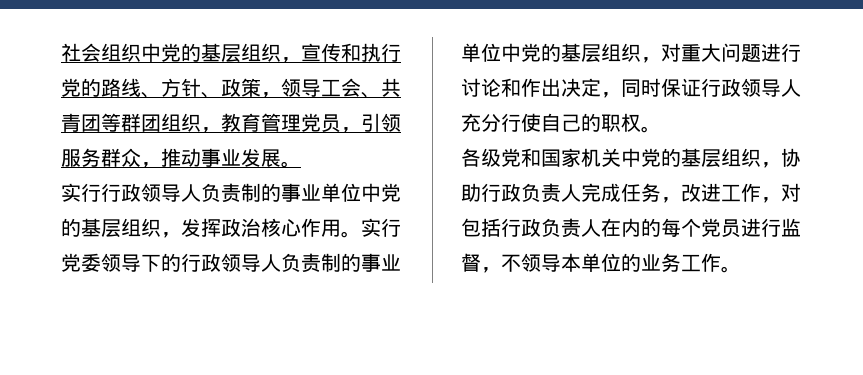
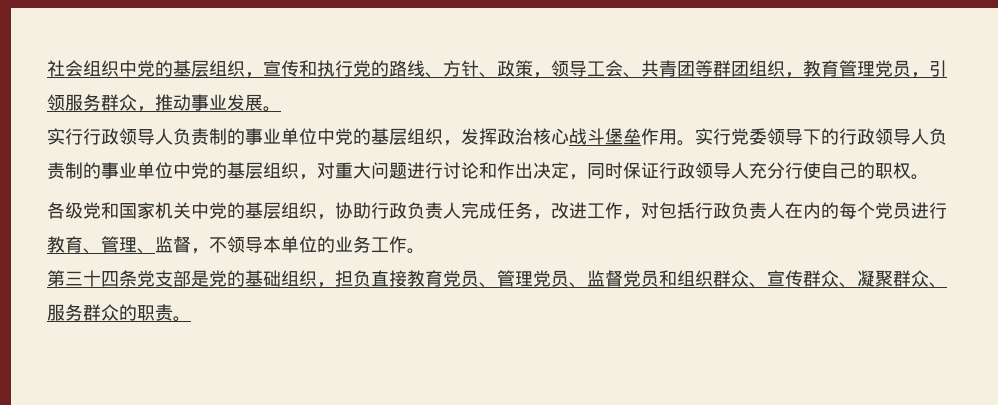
- 实行行政领导人负责制的事业单位中党的基层组织，发挥政治核心作用。
+ 实行行政领导人负责制的事业单位中党的基层组织，发挥政治核心战斗堡垒作用。
- 各级党和国家机关中党的基层组织，协助行政负责人完成任务，改进工作，对包括行政负责人在内的每个党员进行监督，不领导本单位的业务工作。
+ 各级党和国家机关中党的基层组织，协助行政负责人完成任务，改进工作，对包括行政负责人在内的每个党员进行教育、管理、监督，不领导本单位的业务工作。
+ 第三十四条党支部是党的基础组织，担负直接教育党员、管理党员、监督党员和组织群众、宣传群众、凝聚群众、服务群众的职责。

